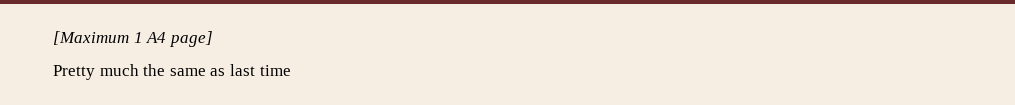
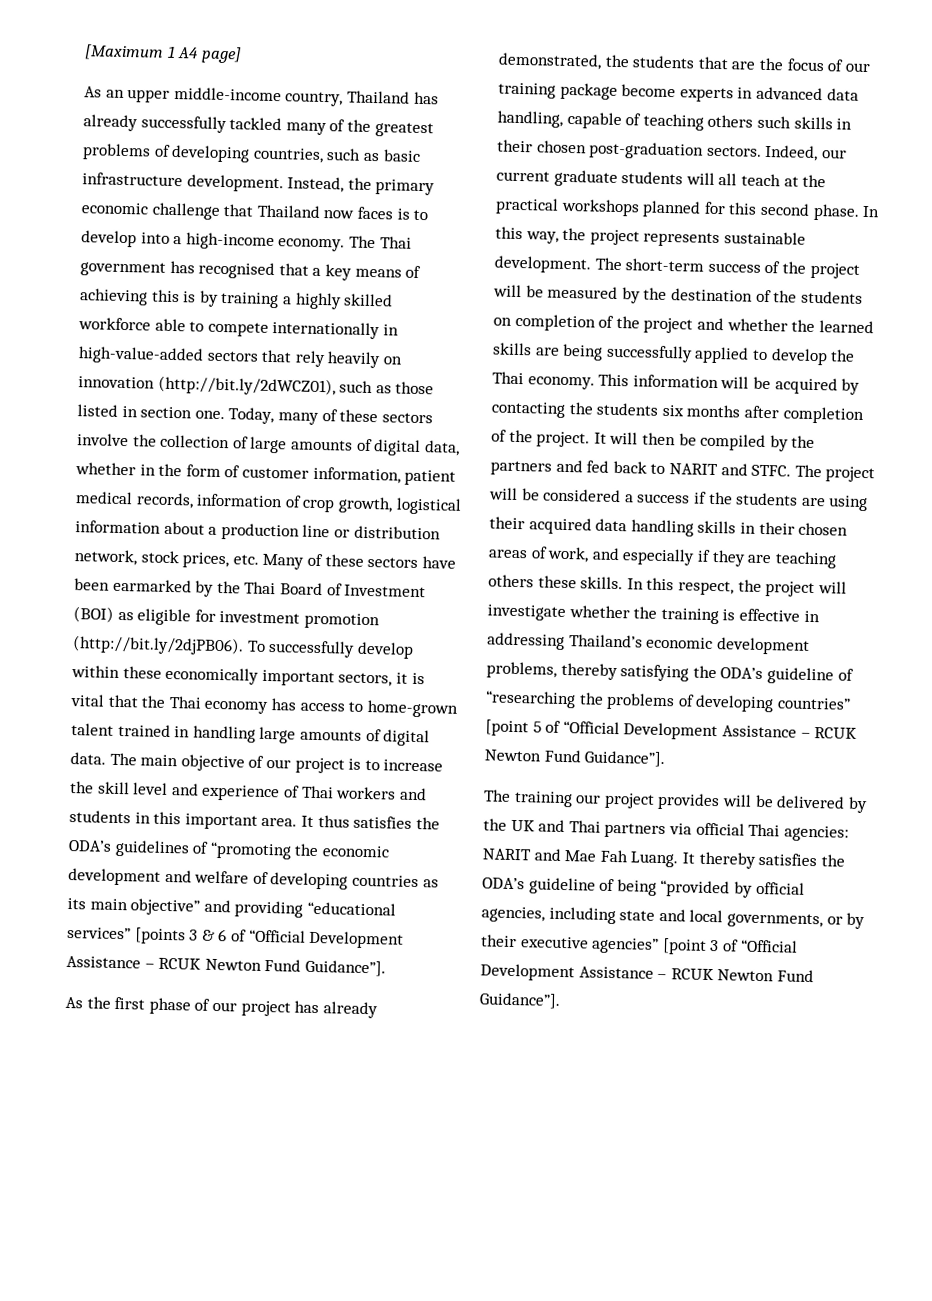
- Pretty much the same as last time
+ As an upper middle-income country, Thailand has already successfully tackled many of the greatest problems of developing countries, such as basic infrastructure development. Instead, the primary economic challenge that Thailand now faces is to develop into a high-income economy. The Thai government has recognised that a key means of achieving this is by training a highly skilled workforce able to compete internationally in high-value-added sectors that rely heavily on innovation (http://bit.ly/2dWCZ01), such as those listed in section one. Today, many of these sectors involve the collection of large amounts of digital data, whether in the form of customer information, patient medical records, information of crop growth, logistical information about a production line or distribution network, stock prices, etc. Many of these sectors have been earmarked by the Thai Board of Investment (BOI) as eligible for investment promotion (http://bit.ly/2djPB06). To successfully develop within these economically important sectors, it is vital that the Thai economy has access to home-grown talent trained in handling large amounts of digital data. The main objective of our project is to increase the skill level and experience of Thai workers and students in this important area. It thus satisfies the ODA’s guidelines of “promoting the economic development and welfare of developing countries as its main objective” and providing “educational services” [points 3 & 6 of “Official Development Assistance – RCUK Newton Fund Guidance”].
+ As the first phase of our project has already demonstrated, the students that are the focus of our training package become experts in advanced data handling, capable of teaching others such skills in their chosen post-graduation sectors. Indeed, our current graduate students will all teach at the practical workshops planned for this second phase. In this way, the project represents sustainable development. The short-term success of the project will be measured by the destination of the students on completion of the project and whether the learned skills are being successfully applied to develop the Thai economy. This information will be acquired by contacting the students six months after completion of the project. It will then be compiled by the partners and fed back to NARIT and STFC. The project will be considered a success if the students are using their acquired data handling skills in their chosen areas of work, and especially if they are teaching others these skills. In this respect, the project will investigate whether the training is effective in addressing Thailand’s economic development problems, thereby satisfying the ODA’s guideline of “researching the problems of developing countries” [point 5 of “Official Development Assistance – RCUK Newton Fund Guidance”].
+ The training our project provides will be delivered by the UK and Thai partners via official Thai agencies: NARIT and Mae Fah Luang. It thereby satisfies the ODA’s guideline of being “provided by official agencies, including state and local governments, or by their executive agencies” [point 3 of “Official Development Assistance – RCUK Newton Fund Guidance”].

